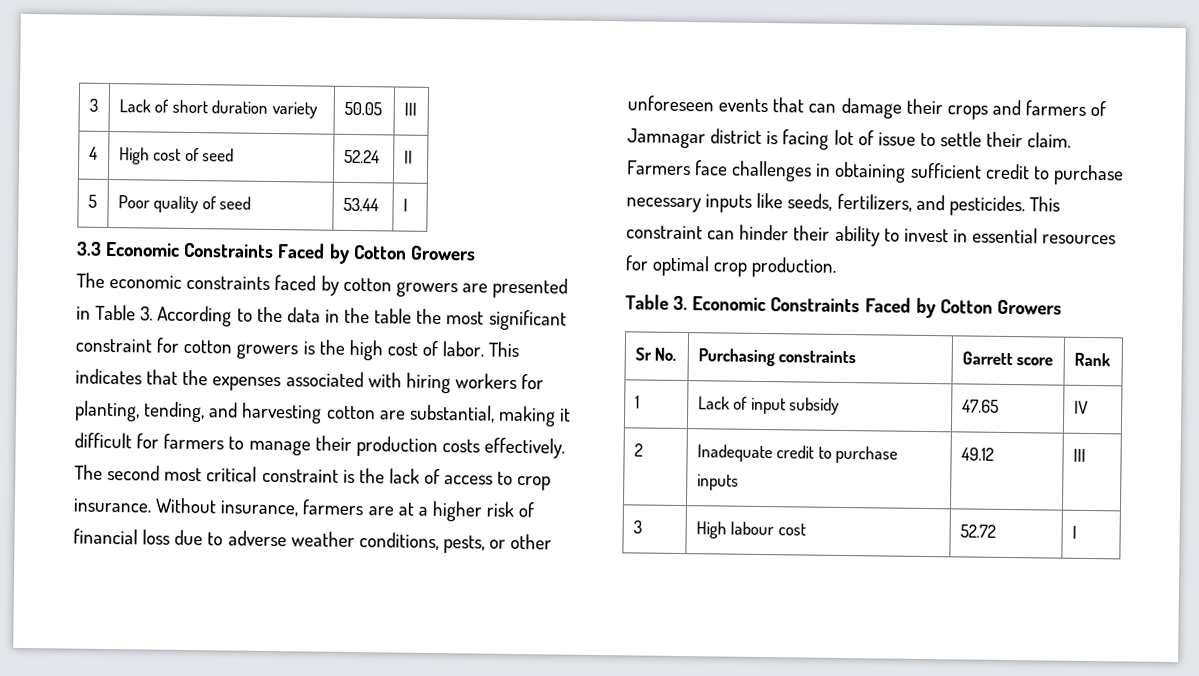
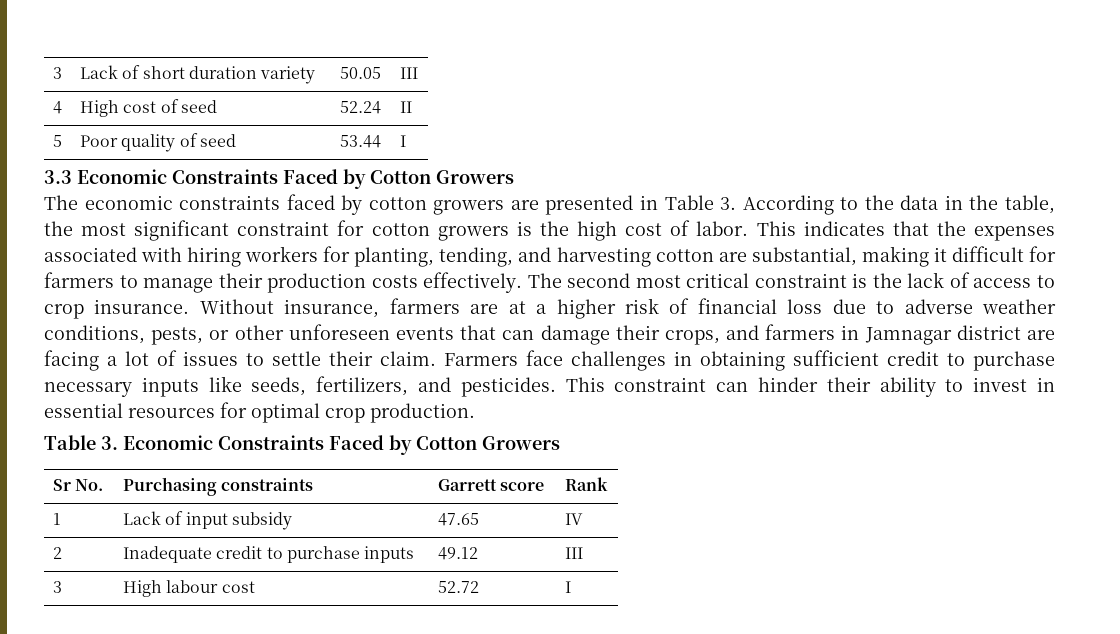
- The economic constraints faced by cotton growers are presented in Table 3. According to the data in the table the most significant constraint for cotton growers is the high cost of labor.
+ The economic constraints faced by cotton growers are presented in Table 3. According to the data in the table, the most significant constraint for cotton growers is the high cost of labor.
- Without insurance, farmers are at a higher risk of financial loss due to adverse weather conditions, pests, or other unforeseen events that can damage their crops and farmers of Jamnagar district is facing lot of issue to settle their claim.
+ Without insurance, farmers are at a higher risk of financial loss due to adverse weather conditions, pests, or other unforeseen events that can damage their crops, and farmers in Jamnagar district are facing a lot of issues to settle their claim.

